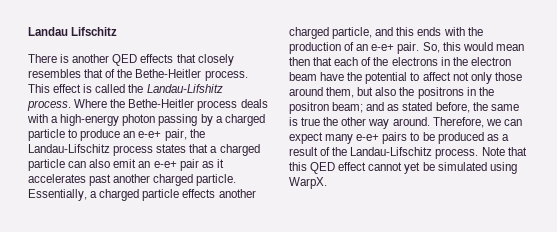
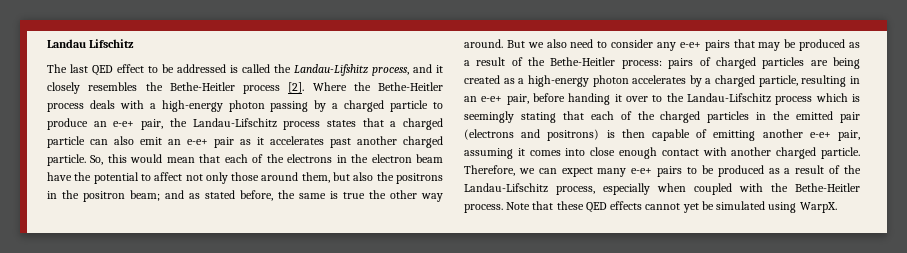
- There is another QED effects that closely resembles that of the Bethe-Heitler process. This effect is called the Landau-Lifshitz process.
+ The last QED effect to be addressed is called the Landau-Lifshitz process, and it closely resembles the Bethe-Heitler process [2].
- Essentially, a charged particle effects another charged particle, and this ends with the production of an e-e+ pair.
- So, this would mean then that each of the electrons in the electron beam have the potential to affect not only those around them, but also the positrons in the positron beam; and as stated before, the same is true the other way around.
+ So, this would mean that each of the electrons in the electron beam have the potential to affect not only those around them, but also the positrons in the positron beam; and as stated before, the same is true the other way around.
+ But we also need to consider any e-e+ pairs that may be produced as a result of the Bethe-Heitler process: pairs of charged particles are being created as a high-energy photon accelerates by a charged particle, resulting in an e-e+ pair, before handing it over to the Landau-Lifschitz process which is seemingly stating that each of the charged particles in the emitted pair (electrons and positrons) is then capable of emitting another e-e+ pair, assuming it comes into close enough contact with another charged particle.
- Therefore, we can expect many e-e+ pairs to be produced as a result of the Landau-Lifschitz process. Note that this QED effect cannot yet be simulated using WarpX.
+ Therefore, we can expect many e-e+ pairs to be produced as a result of the Landau-Lifschitz process, especially when coupled with the Bethe-Heitler process. Note that these QED effects cannot yet be simulated using WarpX.

